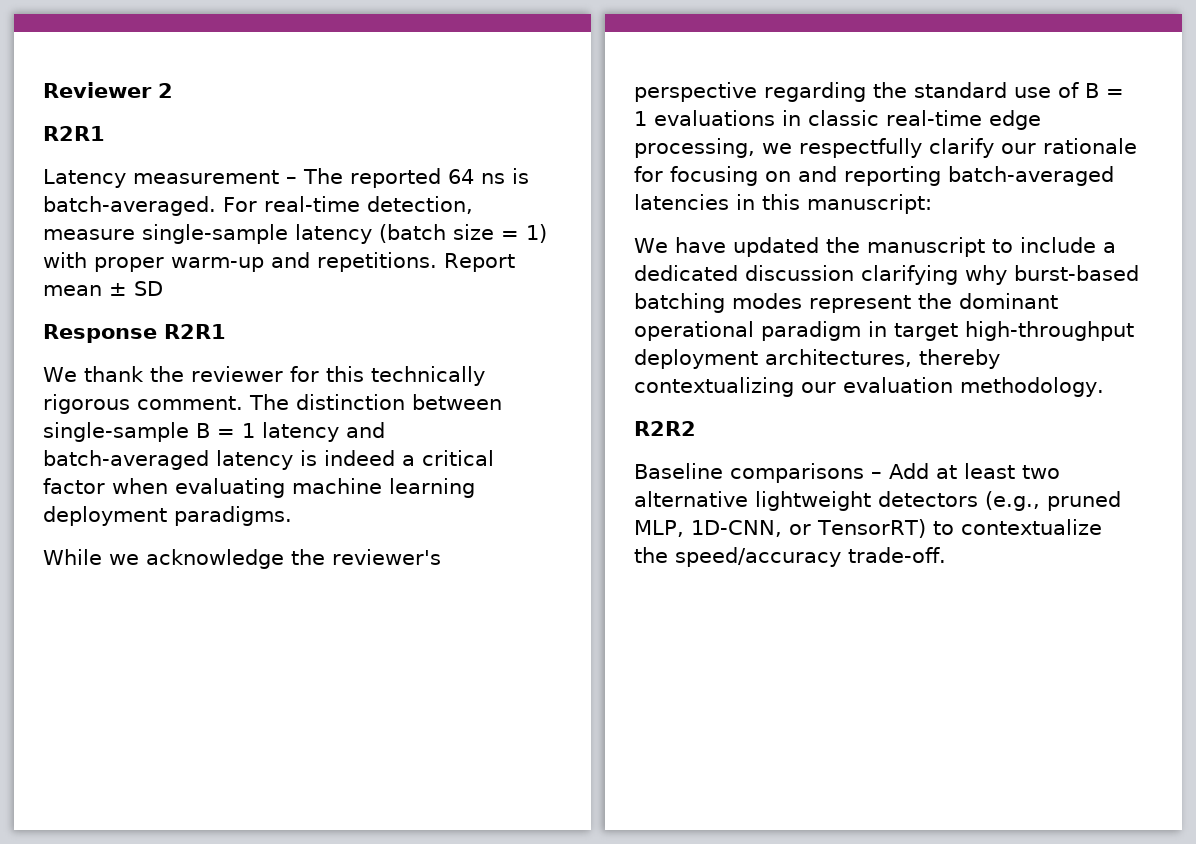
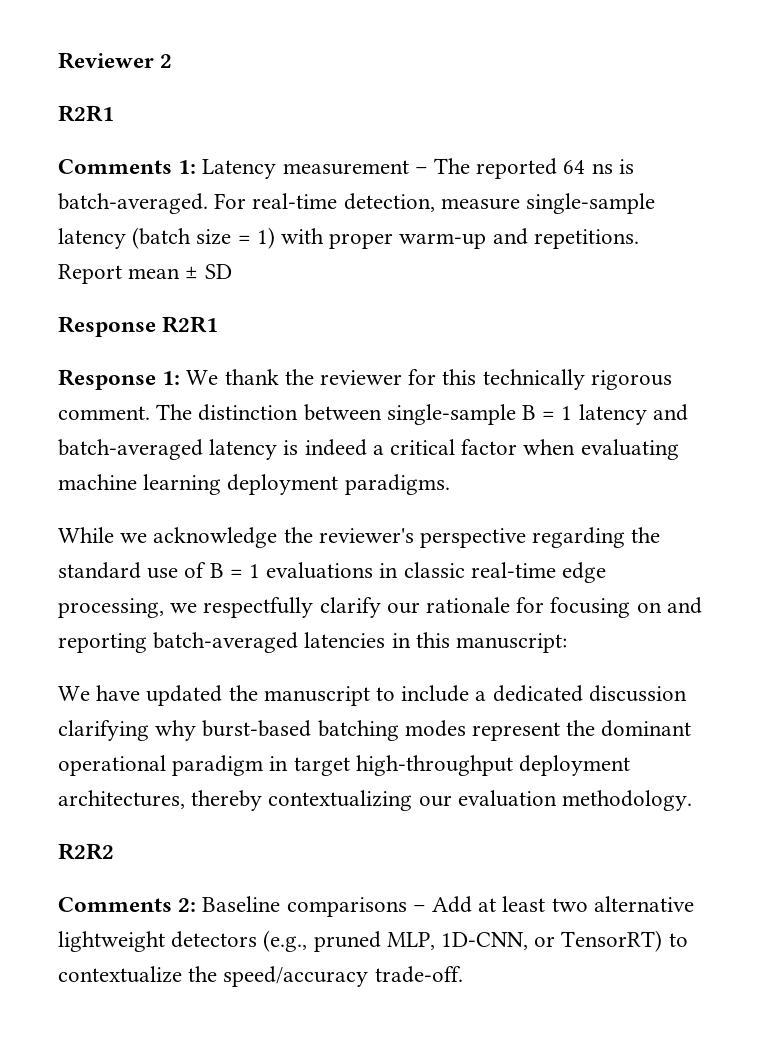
- Latency measurement – The reported 64 ns is batch‑averaged.
+ Comments 1: Latency measurement – The reported 64 ns is batch‑averaged.
- We thank the reviewer for this technically rigorous comment.
+ Response 1: We thank the reviewer for this technically rigorous comment.
- Baseline comparisons – Add at least two alternative lightweight detectors (e.g., pruned MLP, 1D‑CNN, or TensorRT) to contextualize the speed/accuracy trade‑off.
+ Comments 2: Baseline comparisons – Add at least two alternative lightweight detectors (e.g., pruned MLP, 1D‑CNN, or TensorRT) to contextualize the speed/accuracy trade‑off.

